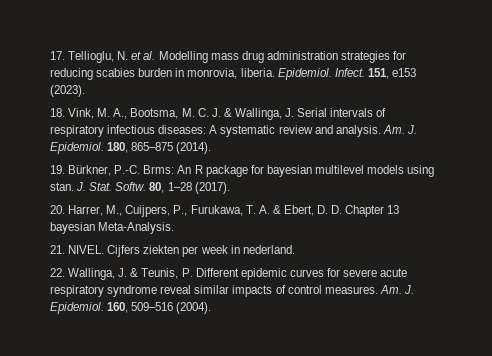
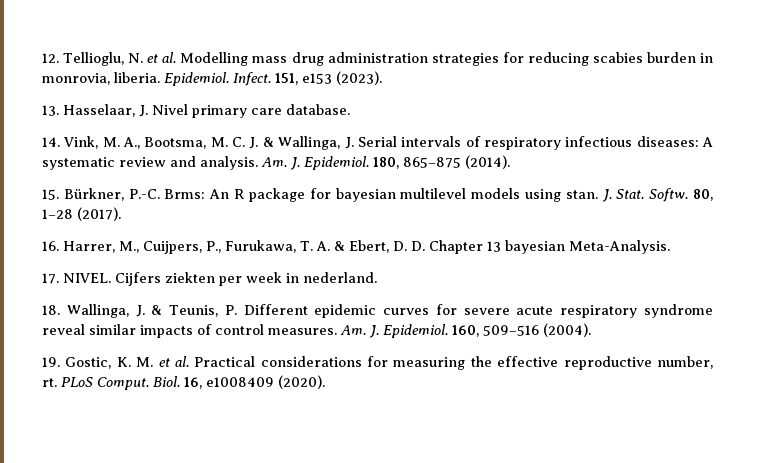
- 17. Tellioglu, N. et al. Modelling mass drug administration strategies for reducing scabies burden in monrovia, liberia.
+ 12. Tellioglu, N. et al. Modelling mass drug administration strategies for reducing scabies burden in monrovia, liberia.
- 18. Vink, M. A., Bootsma, M. C. J. & Wallinga, J. Serial intervals of respiratory infectious diseases: A systematic review and analysis.
+ 13. Hasselaar, J. Nivel primary care database.
+ 14. Vink, M. A., Bootsma, M. C. J. & Wallinga, J. Serial intervals of respiratory infectious diseases: A systematic review and analysis.
- 19. Bürkner, P.-C. Brms: An R package for bayesian multilevel models using stan.
+ 15. Bürkner, P.-C. Brms: An R package for bayesian multilevel models using stan.
- 20. Harrer, M., Cuijpers, P., Furukawa, T. A. & Ebert, D. D. Chapter 13 bayesian Meta-Analysis.
+ 16. Harrer, M., Cuijpers, P., Furukawa, T. A. & Ebert, D. D. Chapter 13 bayesian Meta-Analysis.
- 21. NIVEL.
+ 17. NIVEL.
- 22. Wallinga, J. & Teunis, P. Different epidemic curves for severe acute respiratory syndrome reveal similar impacts of control measures.
+ 18. Wallinga, J. & Teunis, P. Different epidemic curves for severe acute respiratory syndrome reveal similar impacts of control measures.
+ 19. Gostic, K. M. et al. Practical considerations for measuring the effective reproductive number, rt. PLoS Comput. Biol. 16, e1008409 (2020).

